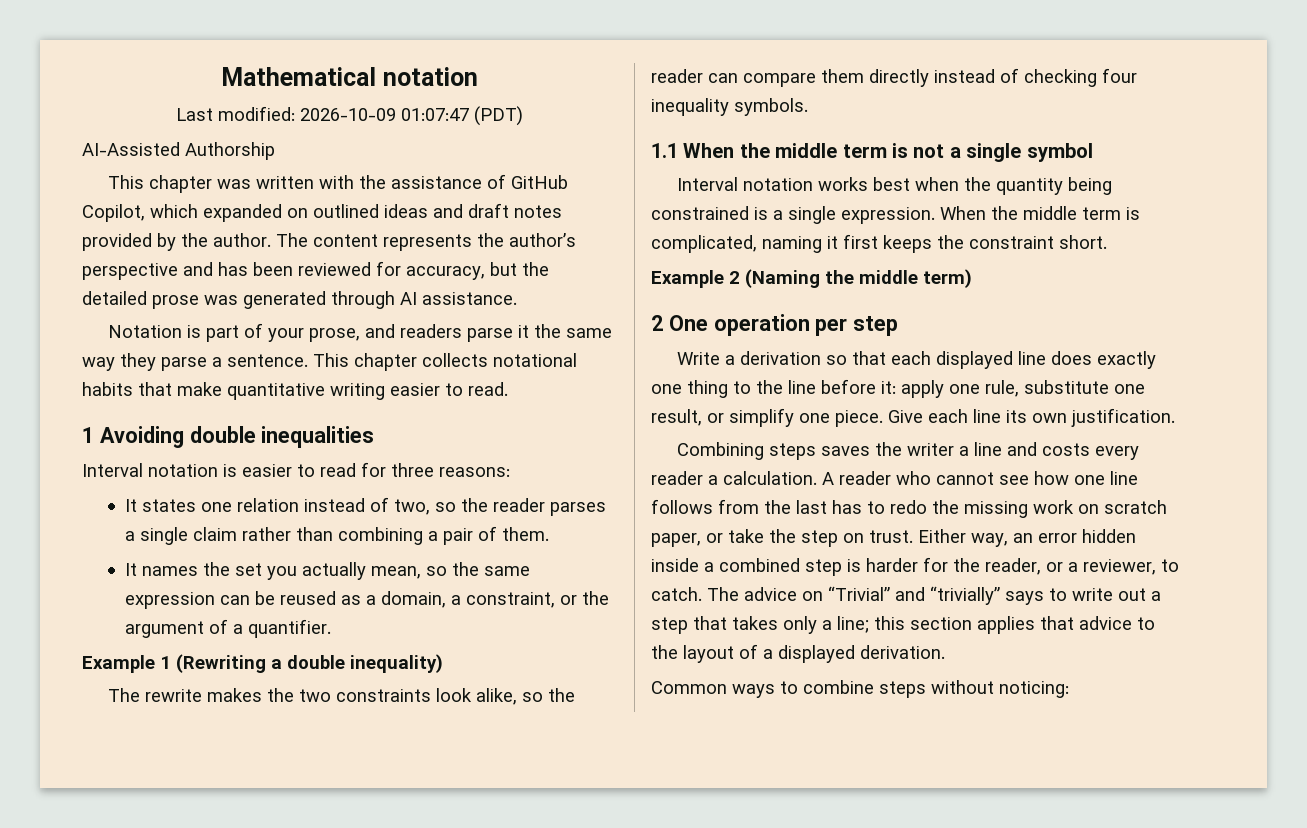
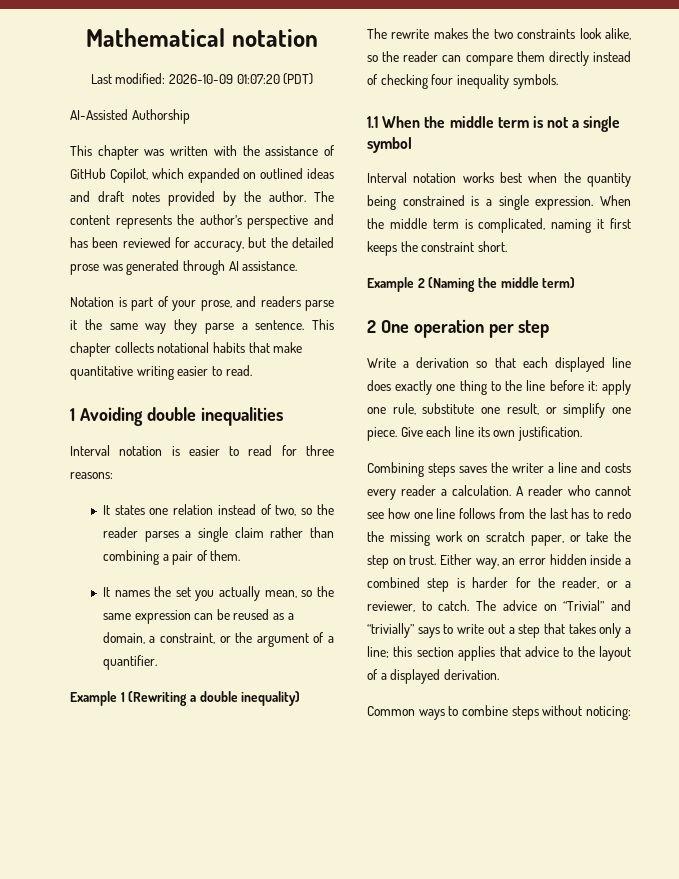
- Last modified: 2026-10-09 01:07:47 (PDT)
+ Last modified: 2026-10-09 01:07:20 (PDT)

